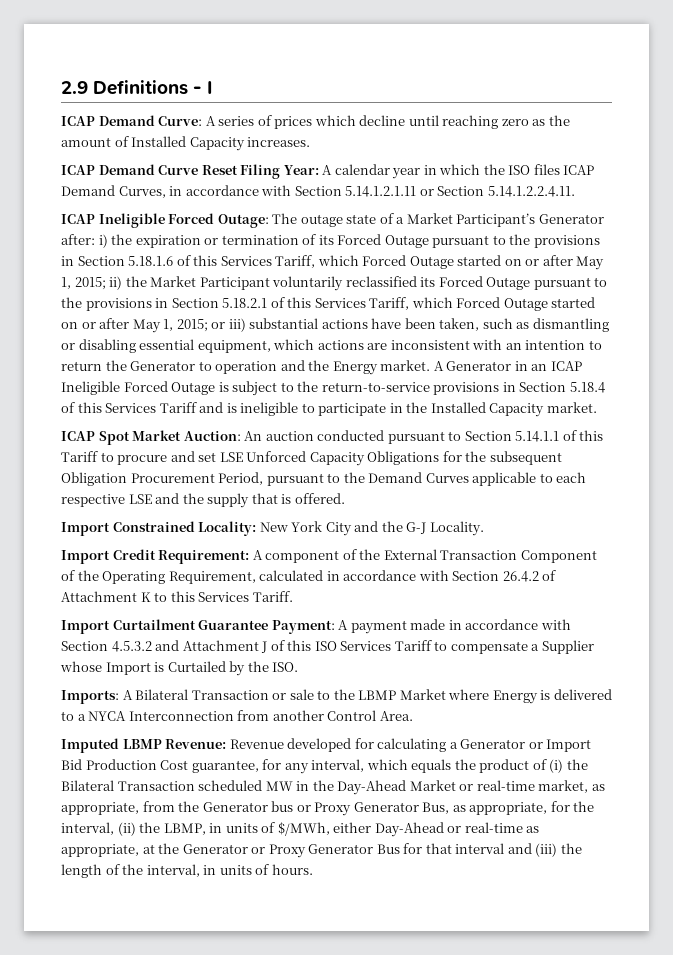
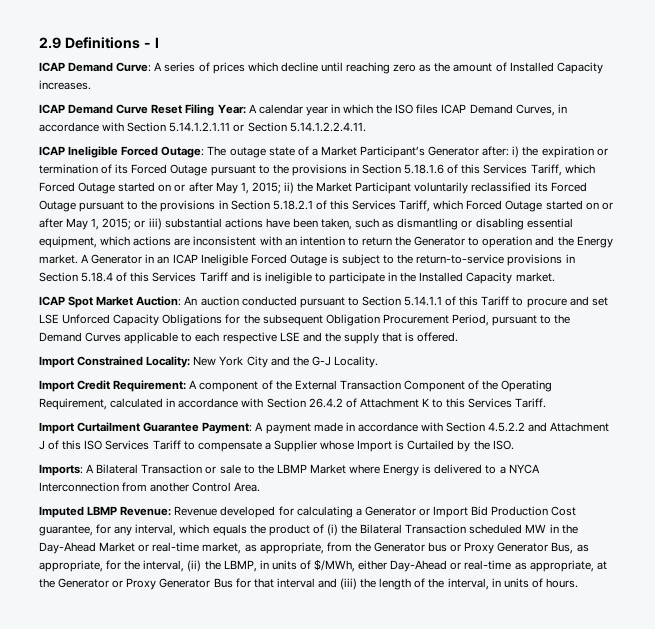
- Import Curtailment Guarantee Payment: A payment made in accordance with Section 4.5.3.2 and Attachment J of this ISO Services Tariff to compensate a Supplier whose Import is Curtailed by the ISO.
+ Import Curtailment Guarantee Payment: A payment made in accordance with Section 4.5.2.2 and Attachment J of this ISO Services Tariff to compensate a Supplier whose Import is Curtailed by the ISO.

